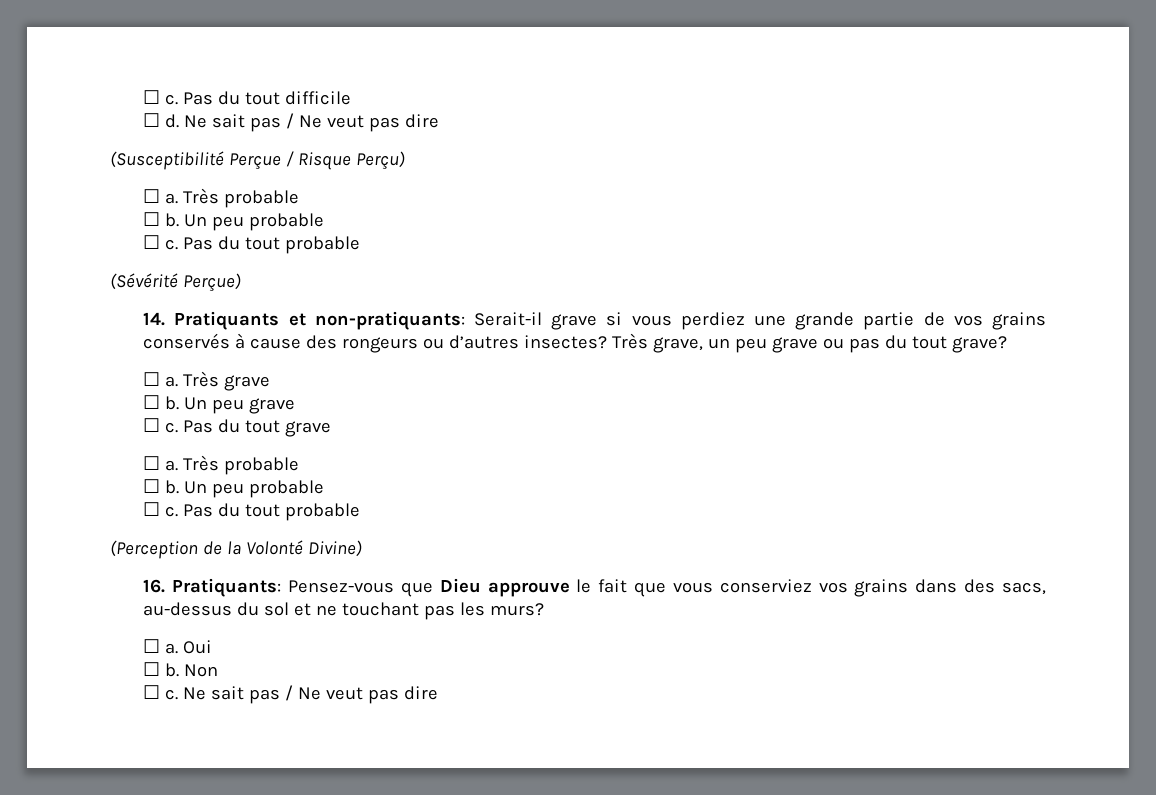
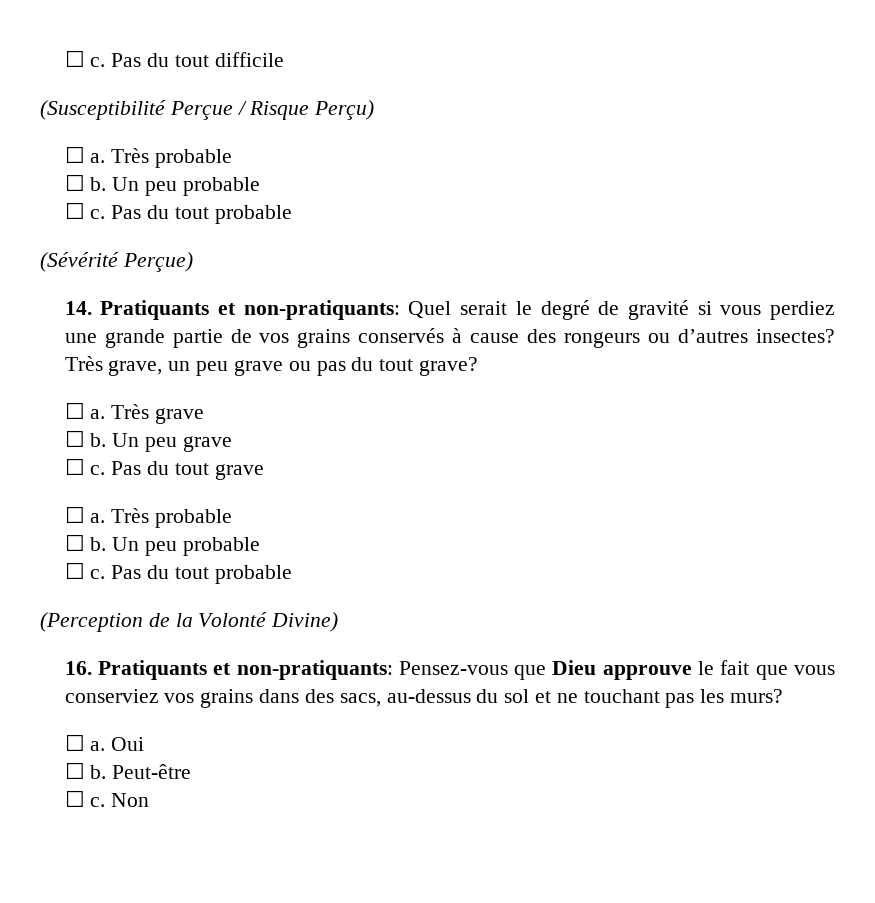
- ☐ d. Ne sait pas / Ne veut pas dire
- 14. Pratiquants et non-pratiquants: Serait-il grave si vous perdiez une grande partie de vos grains conservés à cause des rongeurs ou d’autres insectes?
+ 14. Pratiquants et non-pratiquants: Quel serait le degré de gravité si vous perdiez une grande partie de vos grains conservés à cause des rongeurs ou d’autres insectes?
- 16. Pratiquants: Pensez-vous que Dieu approuve le fait que vous conserviez vos grains dans des sacs, au-dessus du sol et ne touchant pas les murs?
+ 16. Pratiquants et non-pratiquants: Pensez-vous que Dieu approuve le fait que vous conserviez vos grains dans des sacs, au-dessus du sol et ne touchant pas les murs?
- Non
- ☐ c. Ne sait pas / Ne veut pas dire
+ Peut-être
+ ☐ c. Non

